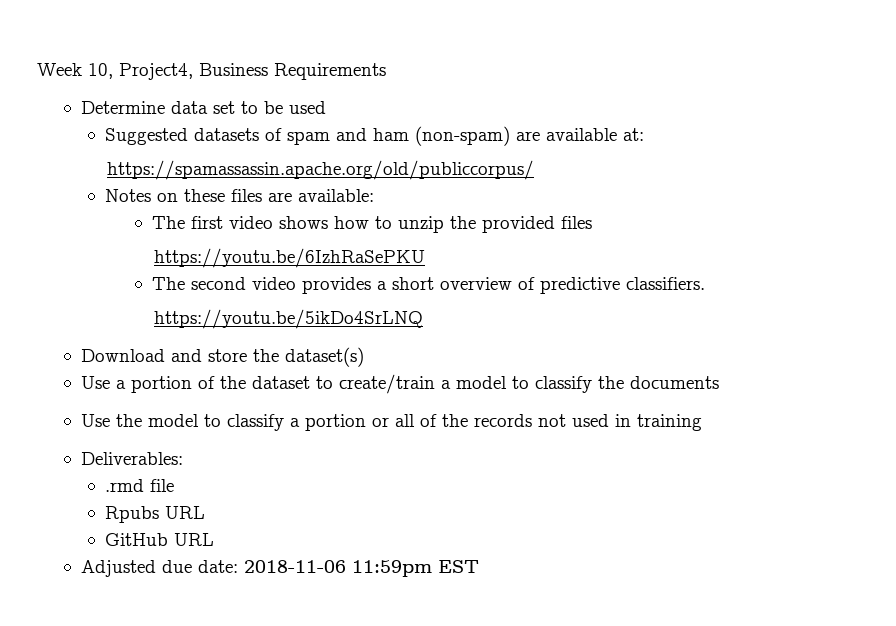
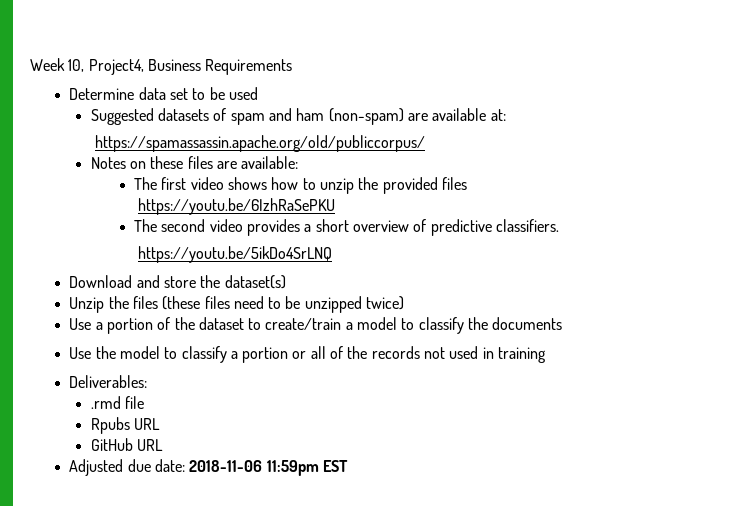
+ Unzip the files (these files need to be unzipped twice)

